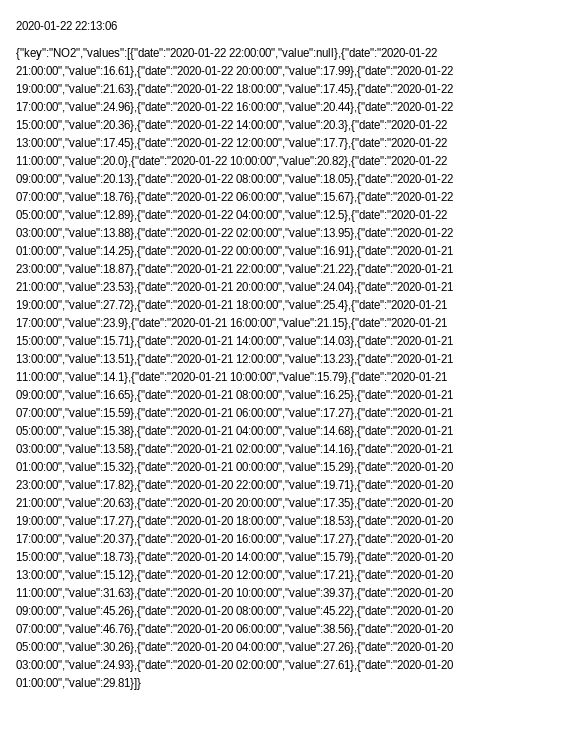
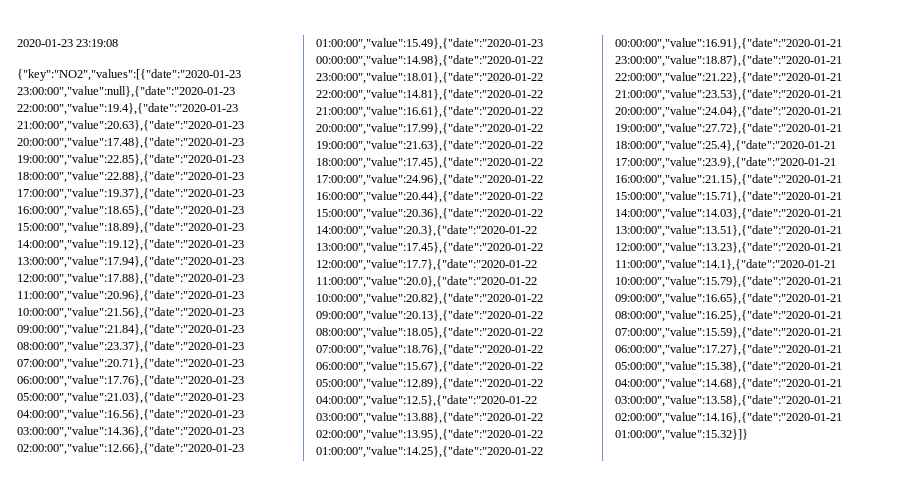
- 2020-01-22 22:13:06
- {"key":"NO2","values":[{"date":"2020-01-22 22:00:00","value":null},{"date":"2020-01-22 21:00:00","value":16.61},{"date":"2020-01-22 20:00:00","value":17.99},{"date":"2020-01-22 19:00:00","value":21.63},{"date":"2020-01-22 18:00:00","value":17.45},{"date":"2020-01-22 17:00:00","value":24.96},{"date":"2020-01-22 16:00:00","value":20.44},{"date":"2020-01-22 15:00:00","value":20.36},{"date":"2020-01-22 14:00:00","value":20.3},{"date":"2020-01-22 13:00:00","value":17.45},{"date":"2020-01-22 12:00:00","value":17.7},{"date":"2020-01-22 11:00:00","value":20.0},{"date":"2020-01-22 10:00:00","value":20.82},{"date":"2020-01-22 09:00:00","value":20.13},{"date":"2020-01-22 08:00:00","value":18.05},{"date":"2020-01-22 07:00:00","value":18.76},{"date":"2020-01-22 06:00:00","value":15.67},{"date":"2020-01-22 05:00:00","value":12.89},{"date":"2020-01-22 04:00:00","value":12.5},{"date":"2020-01-22 03:00:00","value":13.88},{"date":"2020-01-22 02:00:00","value":13.95},{"date":"2020-01-22 01:00:00","value":14.25},{"date":"2020-01-22 00:00:00","value":16.91},{"date":"2020-01-21 23:00:00","value":18.87},{"date":"2020-01-21 22:00:00","value":21.22},{"date":"2020-01-21 21:00:00","value":23.53},{"date":"2020-01-21 20:00:00","value":24.04},{"date":"2020-01-21 19:00:00","value":27.72},{"date":"2020-01-21 18:00:00","value":25.4},{"date":"2020-01-21 17:00:00","value":23.9},{"date":"2020-01-21 16:00:00","value":21.15},{"date":"2020-01-21 15:00:00","value":15.71},{"date":"2020-01-21 14:00:00","value":14.03},{"date":"2020-01-21 13:00:00","value":13.51},{"date":"2020-01-21 12:00:00","value":13.23},{"date":"2020-01-21 11:00:00","value":14.1},{"date":"2020-01-21 10:00:00","value":15.79},{"date":"2020-01-21 09:00:00","value":16.65},{"date":"2020-01-21 08:00:00","value":16.25},{"date":"2020-01-21 07:00:00","value":15.59},{"date":"2020-01-21 06:00:00","value":17.27},{"date":"2020-01-21 05:00:00","value":15.38},{"date":"2020-01-21 04:00:00","value":14.68},{"date":"2020-01-21 03:00:00","value":13.58},{"date":"2020-01-21 02:00:00","value":14.16},{"date":"2020-01-21 01:00:00","value":15.32},{"date":"2020-01-21 00:00:00","value":15.29},{"date":"2020-01-20 23:00:00","value":17.82},{"date":"2020-01-20 22:00:00","value":19.71},{"date":"2020-01-20 21:00:00","value":20.63},{"date":"2020-01-20 20:00:00","value":17.35},{"date":"2020-01-20 19:00:00","value":17.27},{"date":"2020-01-20 18:00:00","value":18.53},{"date":"2020-01-20 17:00:00","value":20.37},{"date":"2020-01-20 16:00:00","value":17.27},{"date":"2020-01-20 15:00:00","value":18.73},{"date":"2020-01-20 14:00:00","value":15.79},{"date":"2020-01-20 13:00:00","value":15.12},{"date":"2020-01-20 12:00:00","value":17.21},{"date":"2020-01-20 11:00:00","value":31.63},{"date":"2020-01-20 10:00:00","value":39.37},{"date":"2020-01-20 09:00:00","value":45.26},{"date":"2020-01-20 08:00:00","value":45.22},{"date":"2020-01-20 07:00:00","value":46.76},{"date":"2020-01-20 06:00:00","value":38.56},{"date":"2020-01-20 05:00:00","value":30.26},{"date":"2020-01-20 04:00:00","value":27.26},{"date":"2020-01-20 03:00:00","value":24.93},{"date":"2020-01-20 02:00:00","value":27.61},{"date":"2020-01-20 01:00:00","value":29.81}]}
+ 2020-01-23 23:19:08
+ {"key":"NO2","values":[{"date":"2020-01-23 23:00:00","value":null},{"date":"2020-01-23 22:00:00","value":19.4},{"date":"2020-01-23 21:00:00","value":20.63},{"date":"2020-01-23 20:00:00","value":17.48},{"date":"2020-01-23 19:00:00","value":22.85},{"date":"2020-01-23 18:00:00","value":22.88},{"date":"2020-01-23 17:00:00","value":19.37},{"date":"2020-01-23 16:00:00","value":18.65},{"date":"2020-01-23 15:00:00","value":18.89},{"date":"2020-01-23 14:00:00","value":19.12},{"date":"2020-01-23 13:00:00","value":17.94},{"date":"2020-01-23 12:00:00","value":17.88},{"date":"2020-01-23 11:00:00","value":20.96},{"date":"2020-01-23 10:00:00","value":21.56},{"date":"2020-01-23 09:00:00","value":21.84},{"date":"2020-01-23 08:00:00","value":23.37},{"date":"2020-01-23 07:00:00","value":20.71},{"date":"2020-01-23 06:00:00","value":17.76},{"date":"2020-01-23 05:00:00","value":21.03},{"date":"2020-01-23 04:00:00","value":16.56},{"date":"2020-01-23 03:00:00","value":14.36},{"date":"2020-01-23 02:00:00","value":12.66},{"date":"2020-01-23 01:00:00","value":15.49},{"date":"2020-01-23 00:00:00","value":14.98},{"date":"2020-01-22 23:00:00","value":18.01},{"date":"2020-01-22 22:00:00","value":14.81},{"date":"2020-01-22 21:00:00","value":16.61},{"date":"2020-01-22 20:00:00","value":17.99},{"date":"2020-01-22 19:00:00","value":21.63},{"date":"2020-01-22 18:00:00","value":17.45},{"date":"2020-01-22 17:00:00","value":24.96},{"date":"2020-01-22 16:00:00","value":20.44},{"date":"2020-01-22 15:00:00","value":20.36},{"date":"2020-01-22 14:00:00","value":20.3},{"date":"2020-01-22 13:00:00","value":17.45},{"date":"2020-01-22 12:00:00","value":17.7},{"date":"2020-01-22 11:00:00","value":20.0},{"date":"2020-01-22 10:00:00","value":20.82},{"date":"2020-01-22 09:00:00","value":20.13},{"date":"2020-01-22 08:00:00","value":18.05},{"date":"2020-01-22 07:00:00","value":18.76},{"date":"2020-01-22 06:00:00","value":15.67},{"date":"2020-01-22 05:00:00","value":12.89},{"date":"2020-01-22 04:00:00","value":12.5},{"date":"2020-01-22 03:00:00","value":13.88},{"date":"2020-01-22 02:00:00","value":13.95},{"date":"2020-01-22 01:00:00","value":14.25},{"date":"2020-01-22 00:00:00","value":16.91},{"date":"2020-01-21 23:00:00","value":18.87},{"date":"2020-01-21 22:00:00","value":21.22},{"date":"2020-01-21 21:00:00","value":23.53},{"date":"2020-01-21 20:00:00","value":24.04},{"date":"2020-01-21 19:00:00","value":27.72},{"date":"2020-01-21 18:00:00","value":25.4},{"date":"2020-01-21 17:00:00","value":23.9},{"date":"2020-01-21 16:00:00","value":21.15},{"date":"2020-01-21 15:00:00","value":15.71},{"date":"2020-01-21 14:00:00","value":14.03},{"date":"2020-01-21 13:00:00","value":13.51},{"date":"2020-01-21 12:00:00","value":13.23},{"date":"2020-01-21 11:00:00","value":14.1},{"date":"2020-01-21 10:00:00","value":15.79},{"date":"2020-01-21 09:00:00","value":16.65},{"date":"2020-01-21 08:00:00","value":16.25},{"date":"2020-01-21 07:00:00","value":15.59},{"date":"2020-01-21 06:00:00","value":17.27},{"date":"2020-01-21 05:00:00","value":15.38},{"date":"2020-01-21 04:00:00","value":14.68},{"date":"2020-01-21 03:00:00","value":13.58},{"date":"2020-01-21 02:00:00","value":14.16},{"date":"2020-01-21 01:00:00","value":15.32}]}

